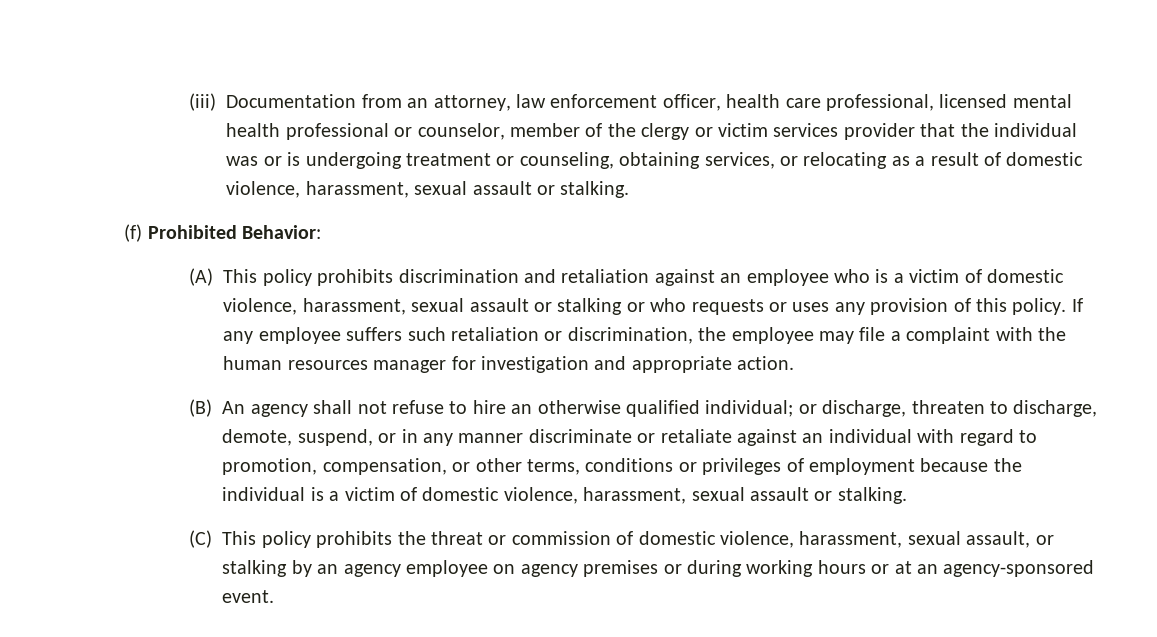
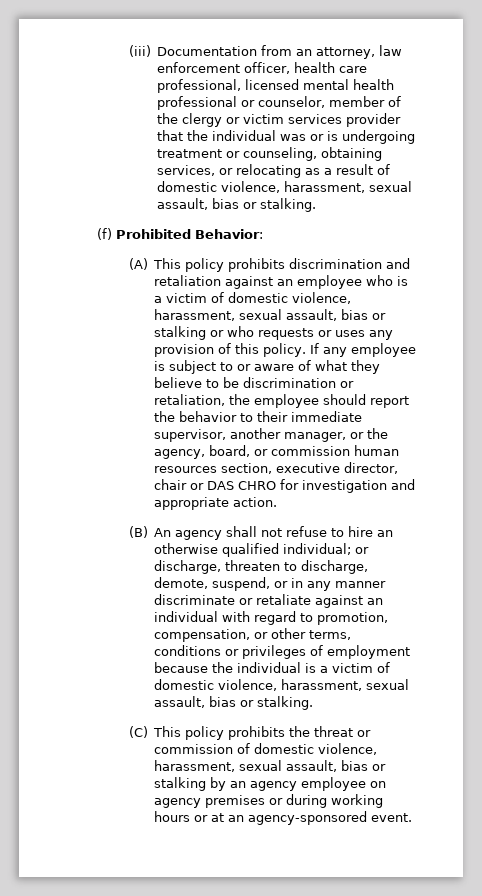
- (iii) Documentation from an attorney, law enforcement officer, health care professional, licensed mental health professional or counselor, member of the clergy or victim services provider that the individual was or is undergoing treatment or counseling, obtaining services, or relocating as a result of domestic violence, harassment, sexual assault or stalking.
+ (iii) Documentation from an attorney, law enforcement officer, health care professional, licensed mental health professional or counselor, member of the clergy or victim services provider that the individual was or is undergoing treatment or counseling, obtaining services, or relocating as a result of domestic violence, harassment, sexual assault, bias or stalking.
- (A) This policy prohibits discrimination and retaliation against an employee who is a victim of domestic violence, harassment, sexual assault or stalking or who requests or uses any provision of this policy.
+ (A) This policy prohibits discrimination and retaliation against an employee who is a victim of domestic violence, harassment, sexual assault, bias or stalking or who requests or uses any provision of this policy.
- If any employee suffers such retaliation or discrimination, the employee may file a complaint with the human resources manager for investigation and appropriate action.
+ If any employee is subject to or aware of what they believe to be discrimination or retaliation, the employee should report the behavior to their immediate supervisor, another manager, or the agency, board, or commission human resources section, executive director, chair or DAS CHRO for investigation and appropriate action.
- (B) An agency shall not refuse to hire an otherwise qualified individual; or discharge, threaten to discharge, demote, suspend, or in any manner discriminate or retaliate against an individual with regard to promotion, compensation, or other terms, conditions or privileges of employment because the individual is a victim of domestic violence, harassment, sexual assault or stalking.
+ (B) An agency shall not refuse to hire an otherwise qualified individual; or discharge, threaten to discharge, demote, suspend, or in any manner discriminate or retaliate against an individual with regard to promotion, compensation, or other terms, conditions or privileges of employment because the individual is a victim of domestic violence, harassment, sexual assault, bias or stalking.
- (C) This policy prohibits the threat or commission of domestic violence, harassment, sexual assault, or stalking by an agency employee on agency premises or during working hours or at an agency-sponsored event.
+ (C) This policy prohibits the threat or commission of domestic violence, harassment, sexual assault, bias or stalking by an agency employee on agency premises or during working hours or at an agency-sponsored event.

